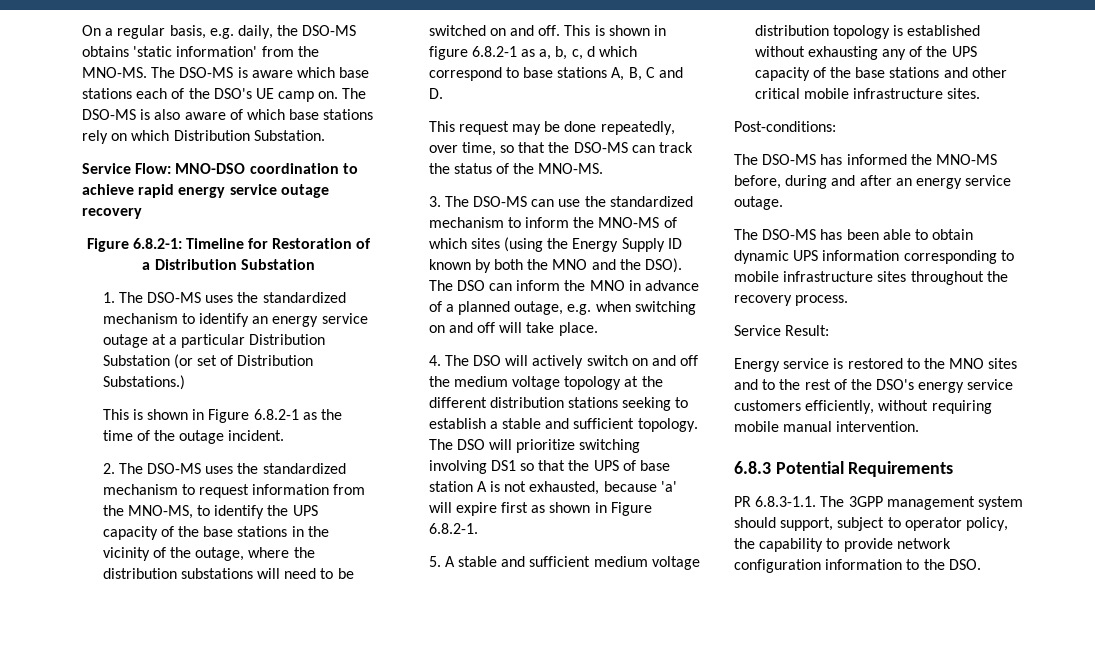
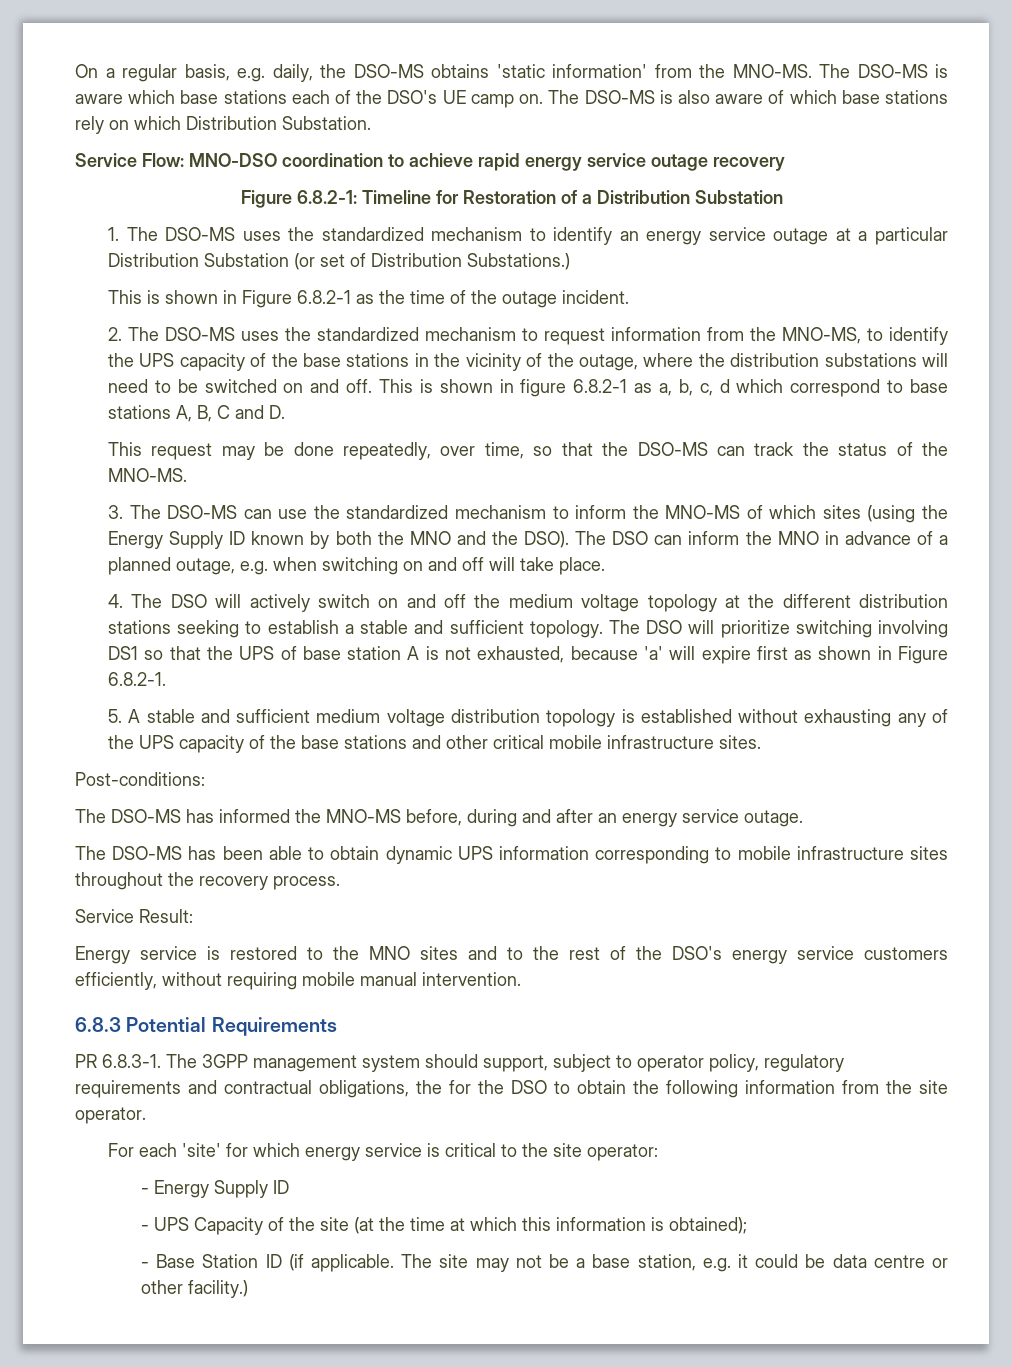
- PR 6.8.3-1.1. The 3GPP management system should support, subject to operator policy, the capability to provide network configuration information to the DSO.
+ PR 6.8.3-1. The 3GPP management system should support, subject to operator policy, regulatory requirements and contractual obligations, the for the DSO to obtain the following information from the site operator.
+ For each 'site' for which energy service is critical to the site operator:
+ - Energy Supply ID
+ - UPS Capacity of the site (at the time at which this information is obtained);
+ - Base Station ID (if applicable. The site may not be a base station, e.g. it could be data centre or other facility.)

